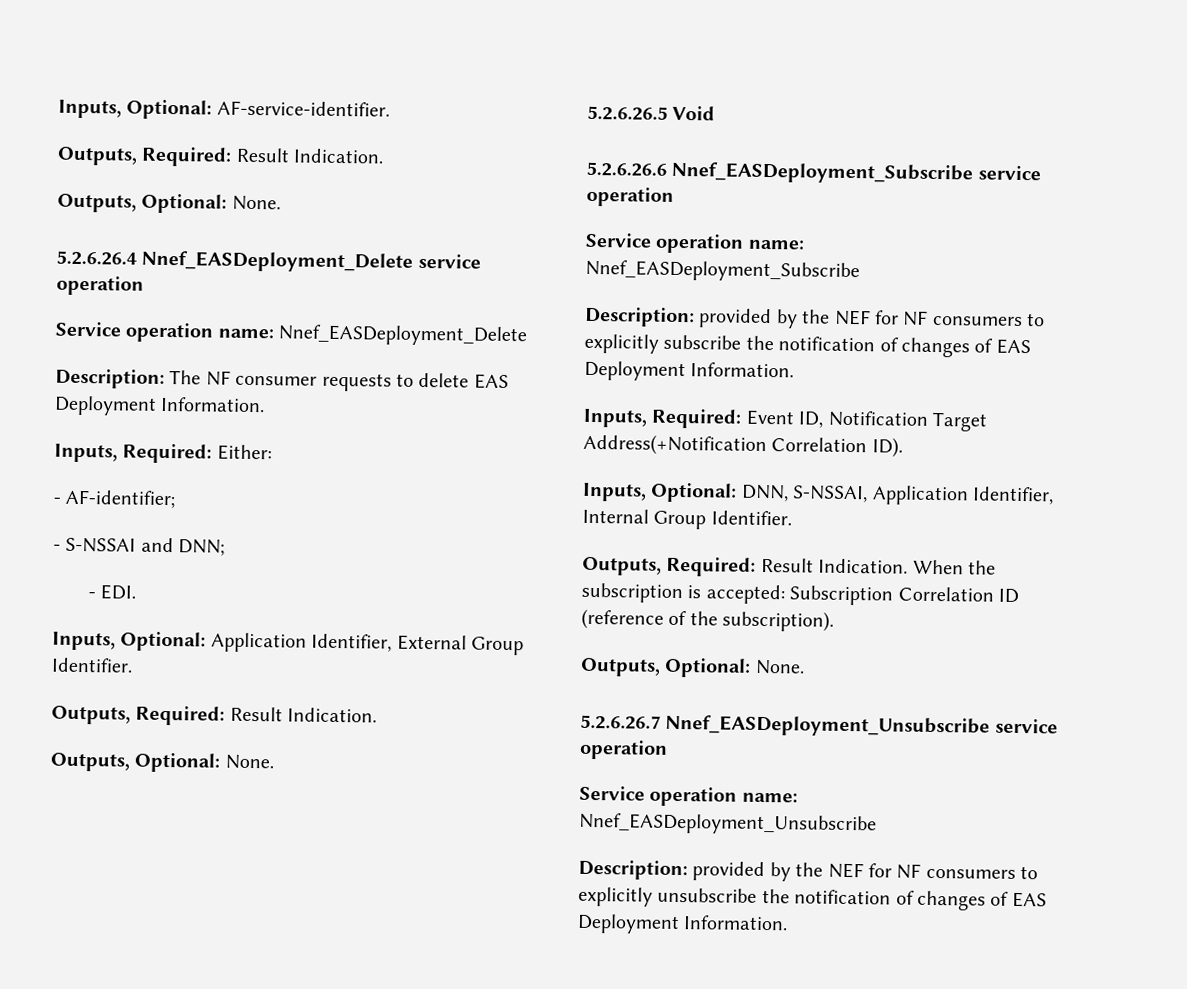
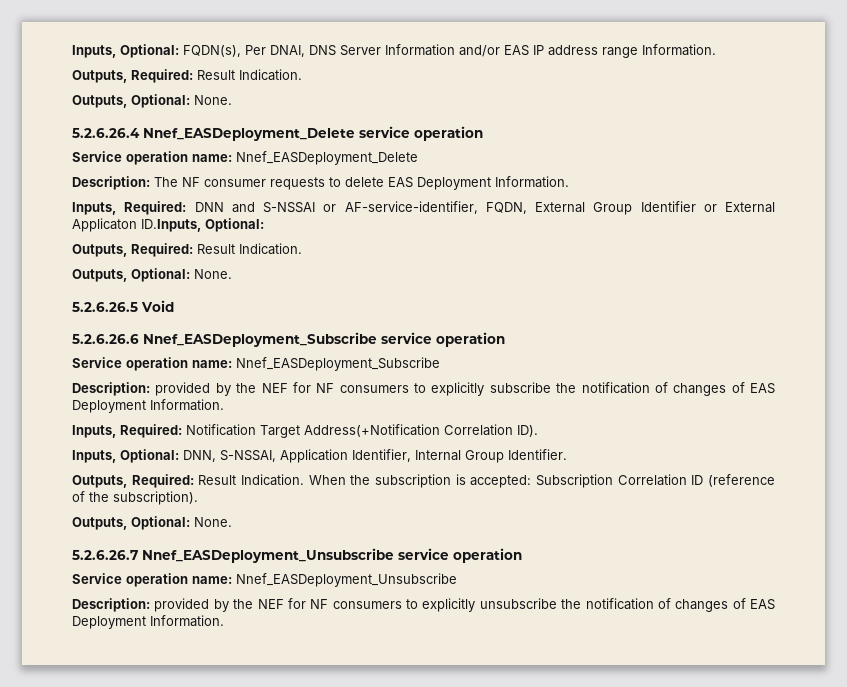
- Inputs, Optional: AF-service-identifier.
+ Inputs, Optional: FQDN(s), Per DNAI, DNS Server Information and/or EAS IP address range Information.
- Inputs, Required: Either:
- - AF-identifier;
- - S-NSSAI and DNN;
- - EDI.
- Inputs, Optional: Application Identifier, External Group Identifier.
+ Inputs, Required: DNN and S-NSSAI or AF-service-identifier, FQDN, External Group Identifier or External Applicaton ID.Inputs, Optional:
- Inputs, Required: Event ID, Notification Target Address(+Notification Correlation ID).
+ Inputs, Required: Notification Target Address(+Notification Correlation ID).

